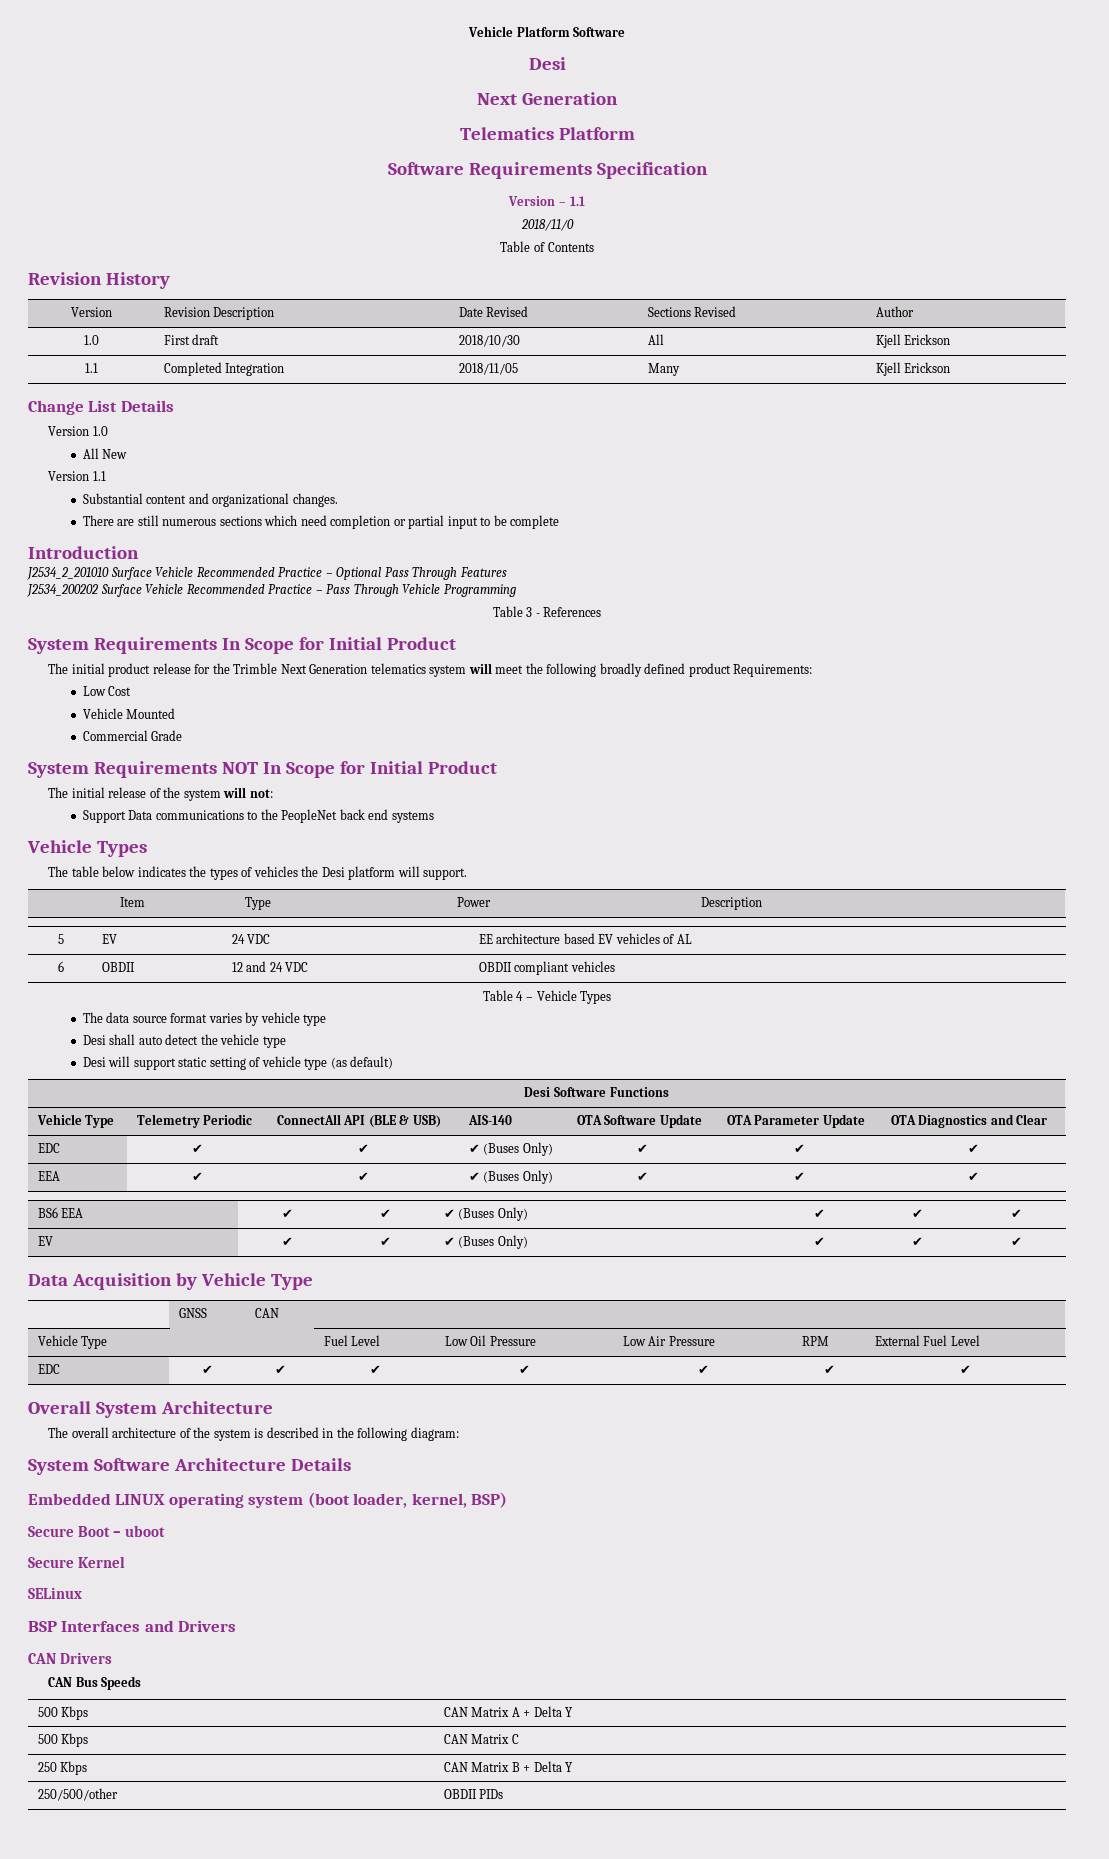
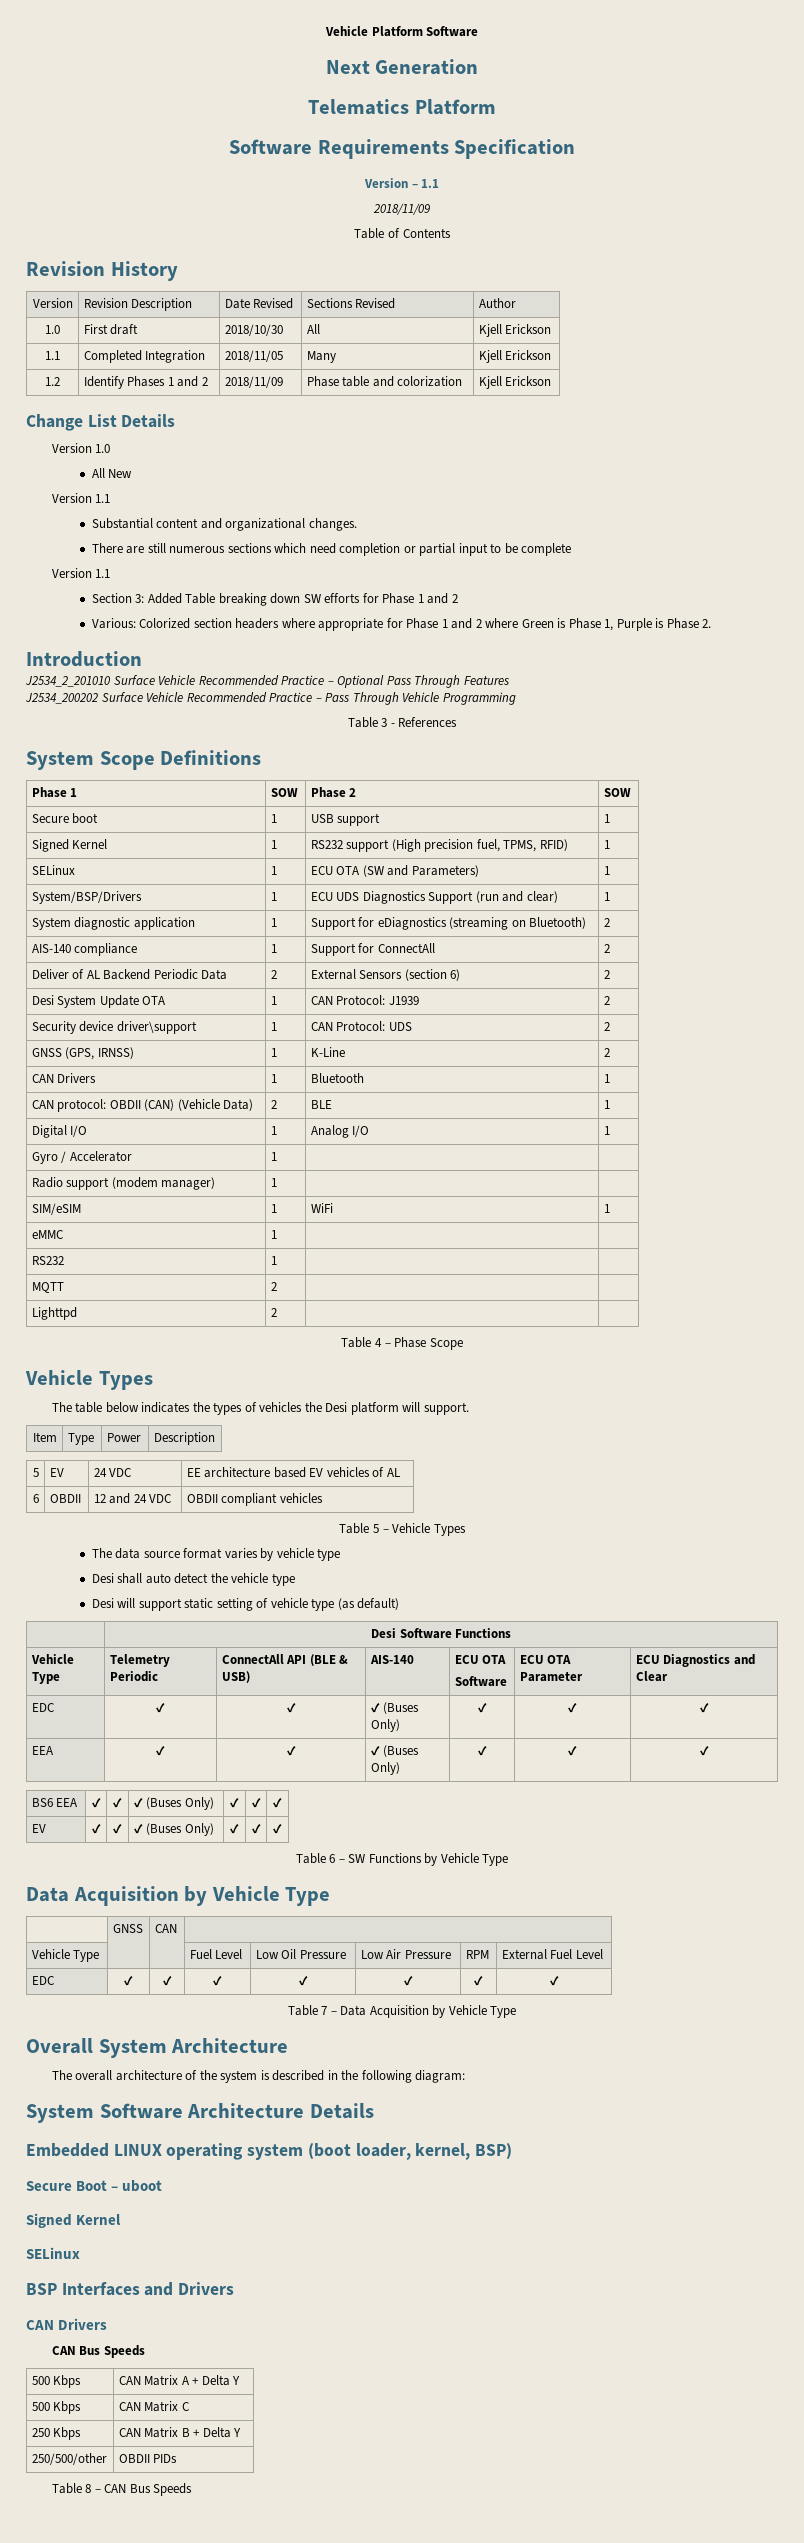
  Vehicle Platform Software
- Desi
  Version – 1.1
- 2018/11/0
+ 2018/11/09
+ 1.2 | Identify Phases 1 and 2 | 2018/11/09 | Phase table and colorization | Kjell Erickson
  There are still numerous sections which need completion or partial input to be complete
+ Version 1.1
+ Section 3: Added Table breaking down SW efforts for Phase 1 and 2
+ Various: Colorized section headers where appropriate for Phase 1 and 2 where Green is Phase 1, Purple is Phase 2.
- System Requirements In Scope for Initial Product
- The initial product release for the Trimble Next Generation telematics system will meet the following broadly defined product Requirements:
- Low Cost
- Vehicle Mounted
- Commercial Grade
- System Requirements NOT In Scope for Initial Product
- The initial release of the system will not:
- Support Data communications to the PeopleNet back end systems
+ System Scope Definitions
+ Phase 1 | SOW | Phase 2 | SOW
+ Secure boot | 1 | USB support | 1
+ Signed Kernel | 1 | RS232 support (High precision fuel, TPMS, RFID) | 1
+ SELinux | 1 | ECU OTA (SW and Parameters) | 1
+ System/BSP/Drivers | 1 | ECU UDS Diagnostics Support (run and clear) | 1
+ System diagnostic application | 1 | Support for eDiagnostics (streaming on Bluetooth) | 2
+ AIS-140 compliance | 1 | Support for ConnectAll | 2
+ Deliver of AL Backend Periodic Data | 2 | External Sensors (section 6) | 2
+ Desi System Update OTA | 1 | CAN Protocol: J1939 | 2
+ Security device driver\support | 1 | CAN Protocol: UDS | 2
+ GNSS (GPS, IRNSS) | 1 | K-Line | 2
+ CAN Drivers | 1 | Bluetooth | 1
+ CAN protocol: OBDII (CAN) (Vehicle Data) | 2 | BLE | 1
+ Digital I/O | 1 | Analog I/O | 1
+ Gyro / Accelerator | 1 | |
+ Radio support (modem manager) | 1 | |
+ SIM/eSIM | 1 | WiFi | 1
+ eMMC | 1 | |
+ RS232 | 1 | |
+ MQTT | 2 | |
+ Lighttpd | 2 | |
+ Table 4 – Phase Scope
- Table 4 – Vehicle Types
+ Table 5 – Vehicle Types
- Vehicle Type | Telemetry Periodic | ConnectAll API (BLE & USB) | AIS-140 | OTA Software Update | OTA Parameter Update | OTA Diagnostics and Clear
+ Vehicle Type | Telemetry Periodic | ConnectAll API (BLE & USB) | AIS-140 | ECU OTA
+ Software | ECU OTA Parameter | ECU Diagnostics and Clear
+ Table 6 – SW Functions by Vehicle Type
+ Table 7 – Data Acquisition by Vehicle Type
  Secure Boot – uboot
- Secure Kernel
+ Signed Kernel
+ Table 8 – CAN Bus Speeds

